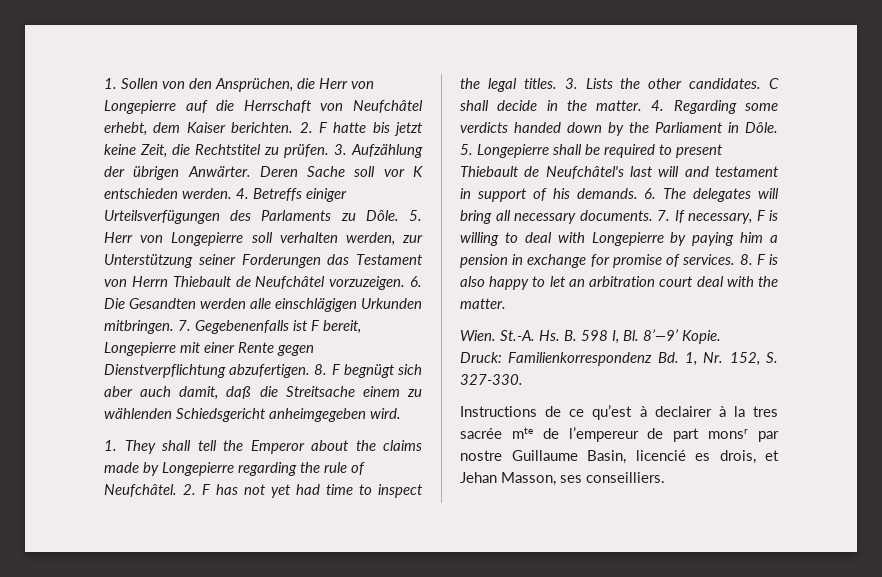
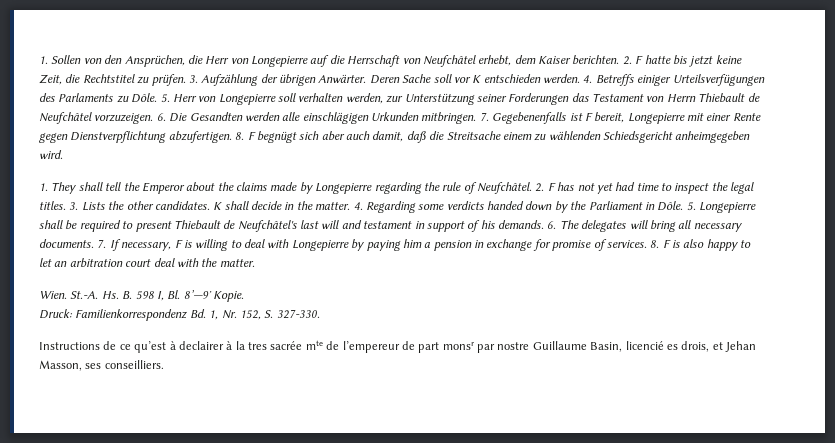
- C shall decide in the matter.
+ K shall decide in the matter.

